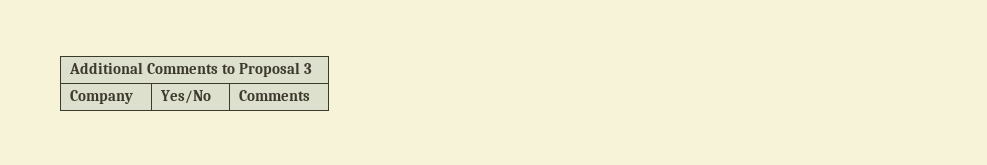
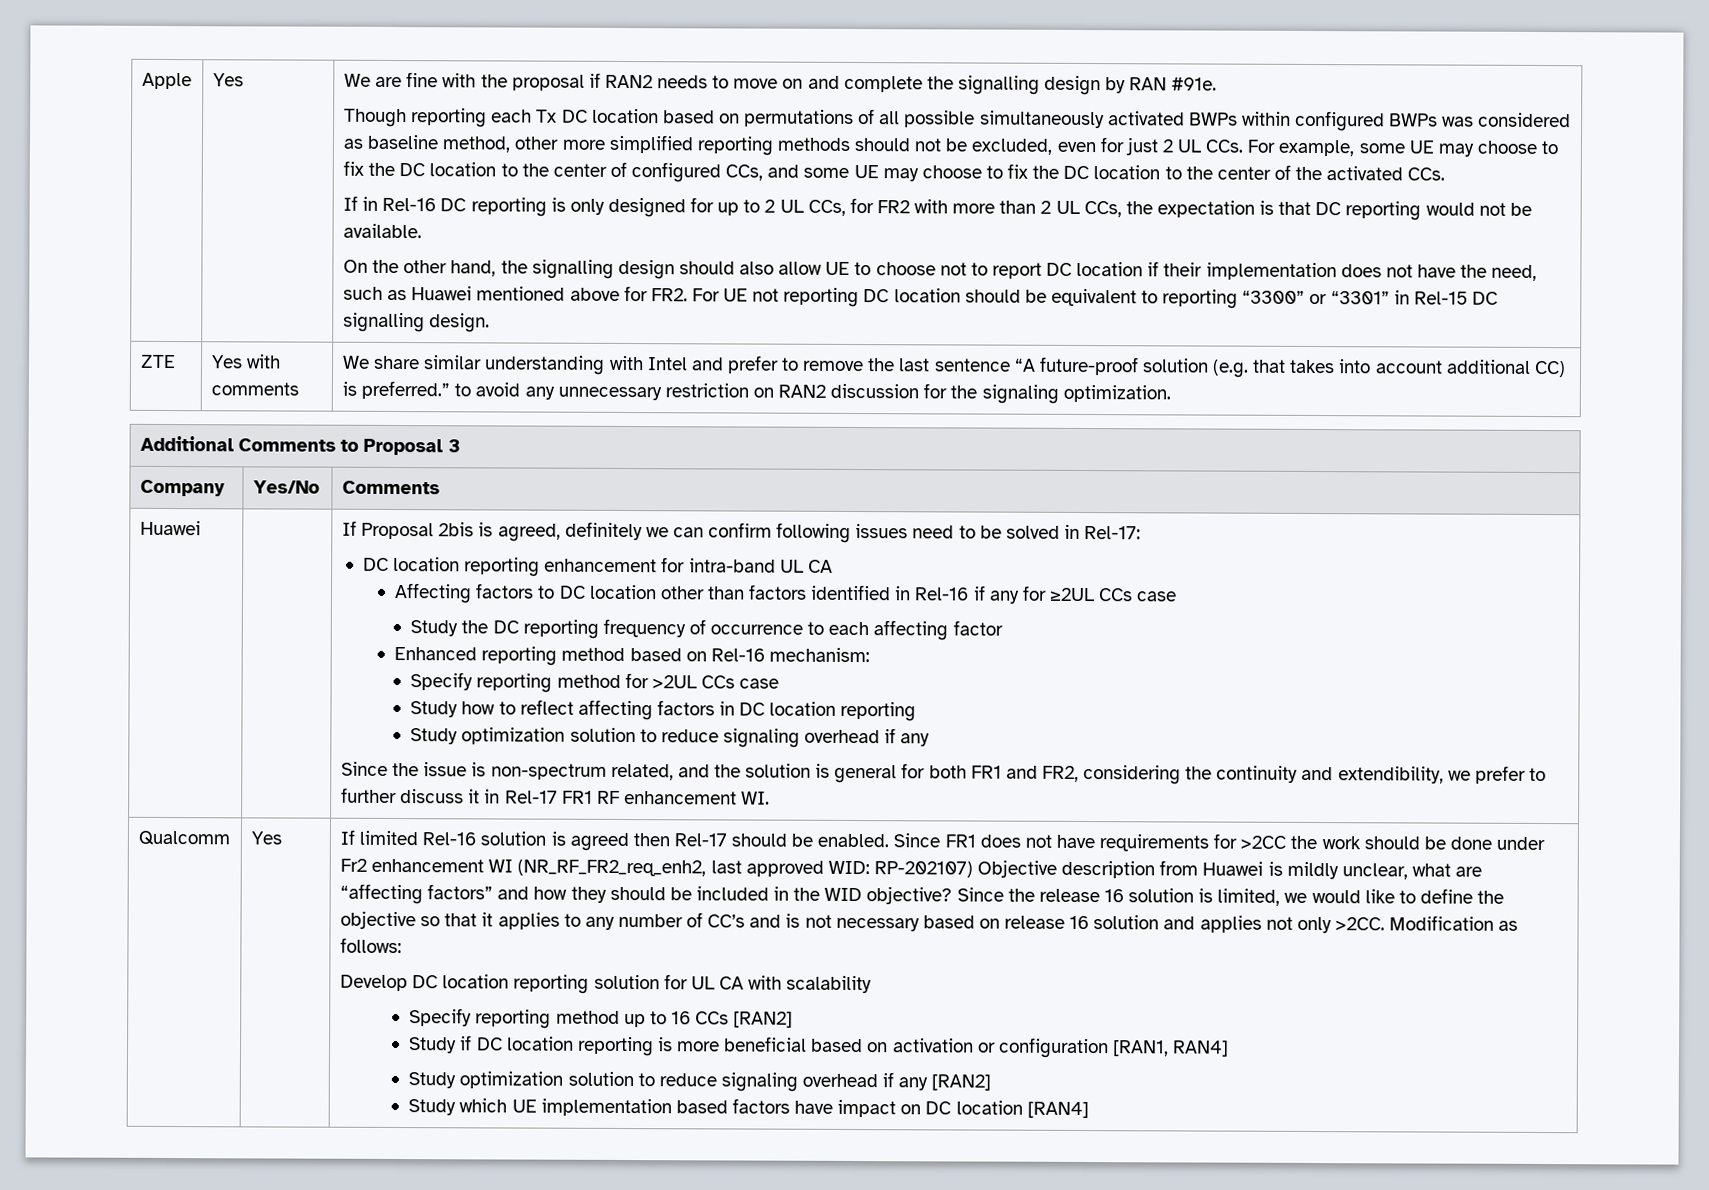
+ Apple | Yes | We are fine with the proposal if RAN2 needs to move on and complete the signalling design by RAN #91e.
+ Though reporting each Tx DC location based on permutations of all possible simultaneously activated BWPs within configured BWPs was considered as baseline method, other more simplified reporting methods should not be excluded, even for just 2 UL CCs. For example, some UE may choose to fix the DC location to the center of configured CCs, and some UE may choose to fix the DC location to the center of the activated CCs.
+ If in Rel-16 DC reporting is only designed for up to 2 UL CCs, for FR2 with more than 2 UL CCs, the expectation is that DC reporting would not be available.
+ On the other hand, the signalling design should also allow UE to choose not to report DC location if their implementation does not have the need, such as Huawei mentioned above for FR2. For UE not reporting DC location should be equivalent to reporting “3300” or “3301” in Rel-15 DC signalling design.
+ ZTE | Yes with comments | We share similar understanding with Intel and prefer to remove the last sentence “A future-proof solution (e.g. that takes into account additional CC) is preferred.” to avoid any unnecessary restriction on RAN2 discussion for the signaling optimization.
+ Huawei | | If Proposal 2bis is agreed, definitely we can confirm following issues need to be solved in Rel-17:
+ DC location reporting enhancement for intra-band UL CA
+ Affecting factors to DC location other than factors identified in Rel-16 if any for ≥2UL CCs case
+ Study the DC reporting frequency of occurrence to each affecting factor
+ Enhanced reporting method based on Rel-16 mechanism:
+ Specify reporting method for >2UL CCs case
+ Study how to reflect affecting factors in DC location reporting
+ Study optimization solution to reduce signaling overhead if any
+ Since the issue is non-spectrum related, and the solution is general for both FR1 and FR2, considering the continuity and extendibility, we prefer to further discuss it in Rel-17 FR1 RF enhancement WI.
+ Qualcomm | Yes | If limited Rel-16 solution is agreed then Rel-17 should be enabled. Since FR1 does not have requirements for >2CC the work should be done under Fr2 enhancement WI (NR_RF_FR2_req_enh2, last approved WID: RP-202107) Objective description from Huawei is mildly unclear, what are “affecting factors” and how they should be included in the WID objective? Since the release 16 solution is limited, we would like to define the objective so that it applies to any number of CC’s and is not necessary based on release 16 solution and applies not only >2CC. Modification as follows:
+ Develop DC location reporting solution for UL CA with scalability
+ Specify reporting method up to 16 CCs [RAN2]
+ Study if DC location reporting is more beneficial based on activation or configuration [RAN1, RAN4]
+ Study optimization solution to reduce signaling overhead if any [RAN2]
+ Study which UE implementation based factors have impact on DC location [RAN4]

